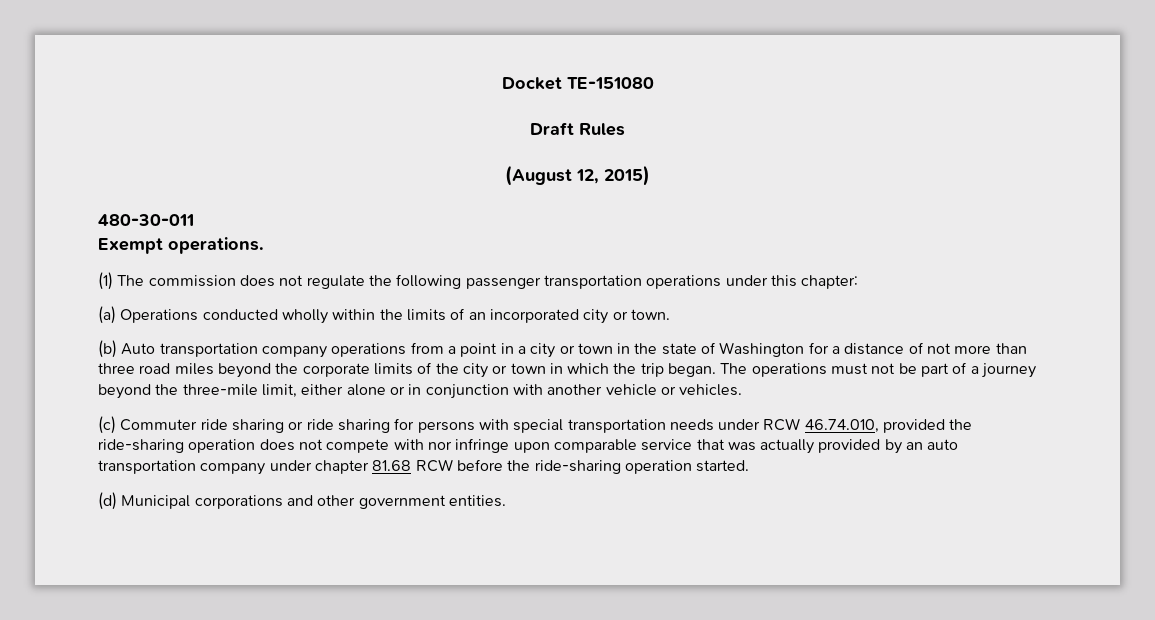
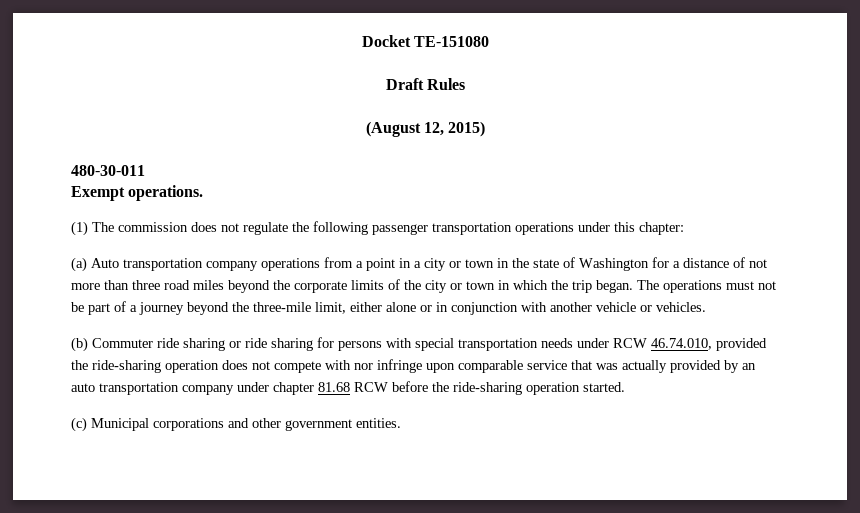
- (a) Operations conducted wholly within the limits of an incorporated city or town.
- (b) Auto transportation company operations from a point in a city or town in the state of Washington for a distance of not more than three road miles beyond the corporate limits of the city or town in which the trip began.
+ (a) Auto transportation company operations from a point in a city or town in the state of Washington for a distance of not more than three road miles beyond the corporate limits of the city or town in which the trip began.
- (c) Commuter ride sharing or ride sharing for persons with special transportation needs under RCW 46.74.010, provided the ride-sharing operation does not compete with nor infringe upon comparable service that was actually provided by an auto transportation company under chapter 81.68 RCW before the ride-sharing operation started.
+ (b) Commuter ride sharing or ride sharing for persons with special transportation needs under RCW 46.74.010, provided the ride-sharing operation does not compete with nor infringe upon comparable service that was actually provided by an auto transportation company under chapter 81.68 RCW before the ride-sharing operation started.
- (d) Municipal corporations and other government entities.
+ (c) Municipal corporations and other government entities.

